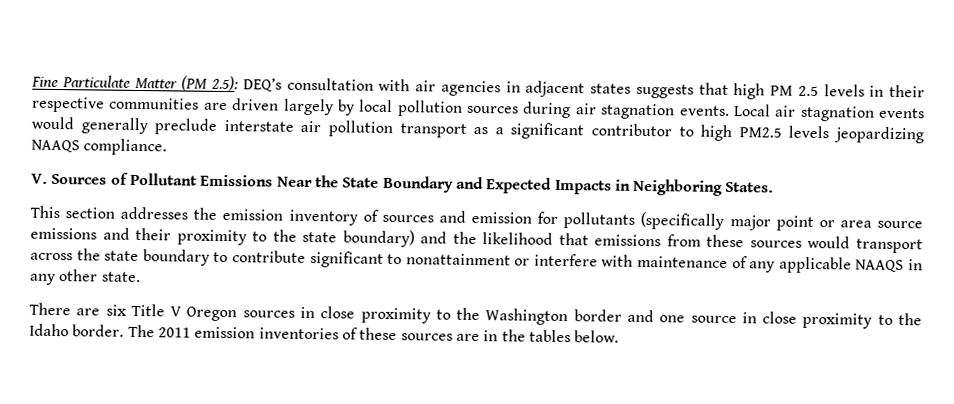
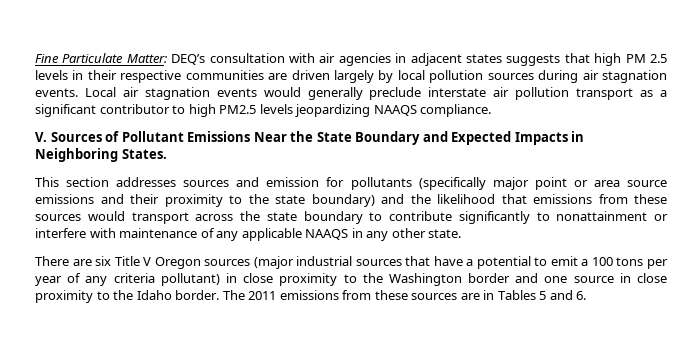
- Fine Particulate Matter (PM 2.5): DEQ’s consultation with air agencies in adjacent states suggests that high PM 2.5 levels in their respective communities are driven largely by local pollution sources during air stagnation events.
+ Fine Particulate Matter: DEQ’s consultation with air agencies in adjacent states suggests that high PM 2.5 levels in their respective communities are driven largely by local pollution sources during air stagnation events.
- This section addresses the emission inventory of sources and emission for pollutants (specifically major point or area source emissions and their proximity to the state boundary) and the likelihood that emissions from these sources would transport across the state boundary to contribute significant to nonattainment or interfere with maintenance of any applicable NAAQS in any other state.
+ This section addresses sources and emission for pollutants (specifically major point or area source emissions and their proximity to the state boundary) and the likelihood that emissions from these sources would transport across the state boundary to contribute significantly to nonattainment or interfere with maintenance of any applicable NAAQS in any other state.
- There are six Title V Oregon sources in close proximity to the Washington border and one source in close proximity to the Idaho border.
+ There are six Title V Oregon sources (major industrial sources that have a potential to emit a 100 tons per year of any criteria pollutant) in close proximity to the Washington border and one source in close proximity to the Idaho border.
- The 2011 emission inventories of these sources are in the tables below.
+ The 2011 emissions from these sources are in Tables 5 and 6.

